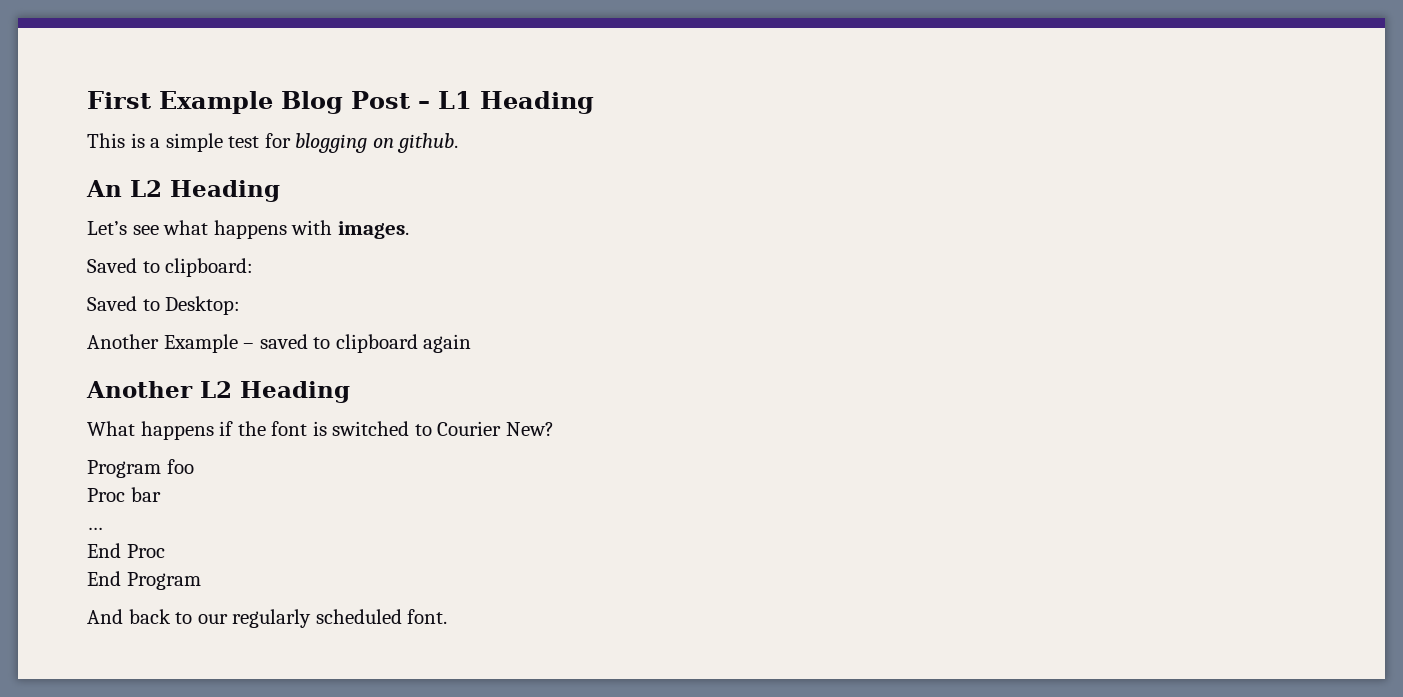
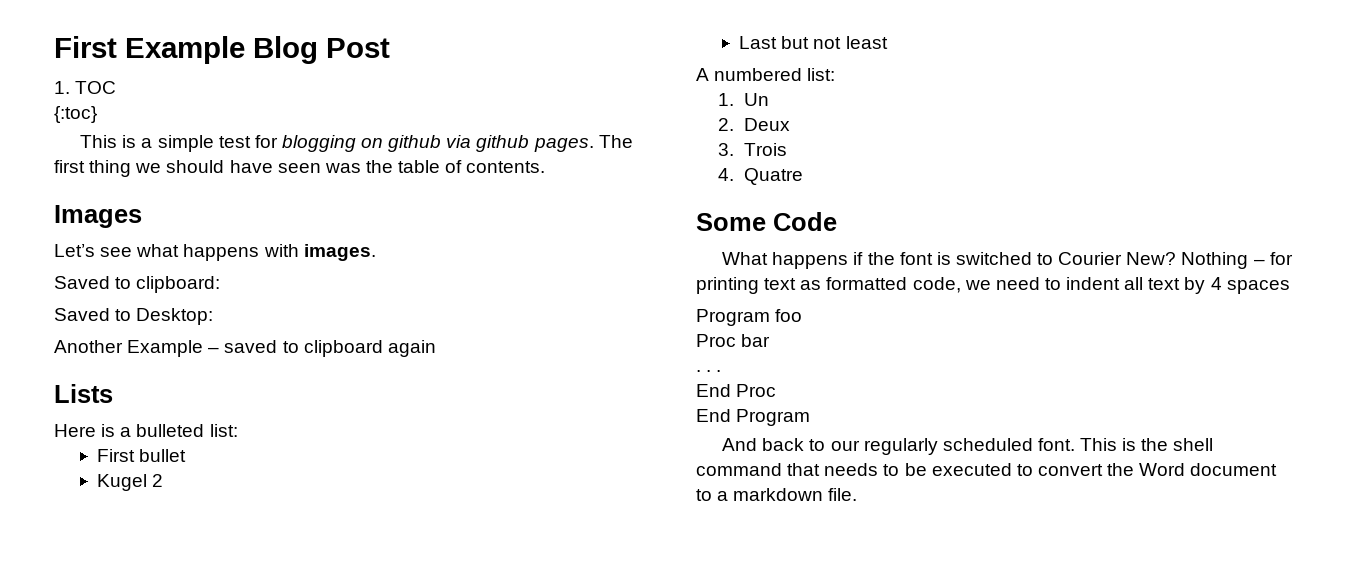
- First Example Blog Post – L1 Heading
+ First Example Blog Post
+ 1. TOC
+ {:toc}
- This is a simple test for blogging on github.
- An L2 Heading
+ This is a simple test for blogging on github via github pages. The first thing we should have seen was the table of contents.
+ Images
- Another L2 Heading
+ Lists
+ Here is a bulleted list:
+ First bullet
+ Kugel 2
+ Last but not least
+ A numbered list:
+ 1. Un
+ 2. Deux
+ 3. Trois
+ 4. Quatre
+ Some Code
+ Nothing – for printing text as formatted code, we need to indent all text by 4 spaces
- …
+ . . .
+ This is the shell command that needs to be executed to convert the Word document to a markdown file.

